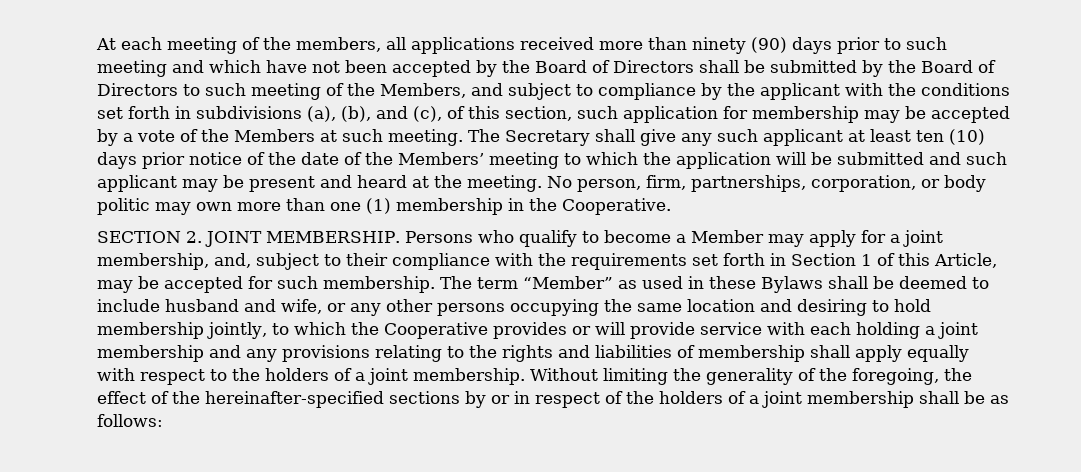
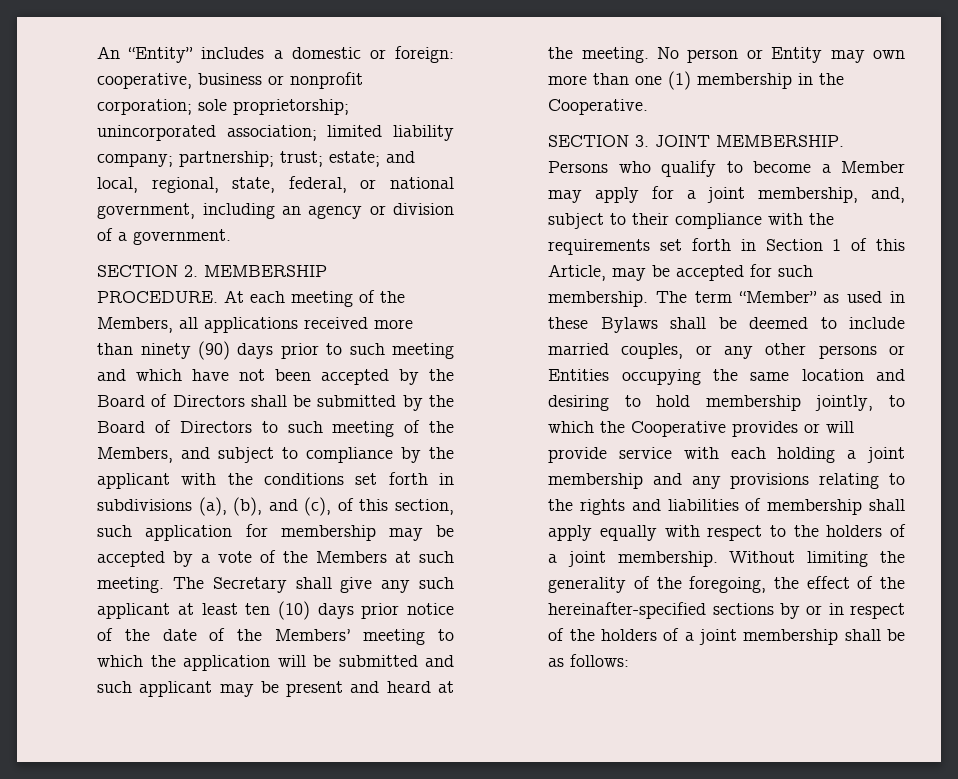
+ An “Entity” includes a domestic or foreign: cooperative, business or nonprofit corporation; sole proprietorship; unincorporated association; limited liability company; partnership; trust; estate; and local, regional, state, federal, or national government, including an agency or division of a government.
+ SECTION 2. MEMBERSHIP PROCEDURE.
- At each meeting of the members, all applications received more than ninety (90) days prior to such meeting and which have not been accepted by the Board of Directors shall be submitted by the Board of Directors to such meeting of the Members, and subject to compliance by the applicant with the conditions set forth in subdivisions (a), (b), and (c), of this section, such application for membership may be accepted by a vote of the Members at such meeting.
+ At each meeting of the Members, all applications received more than ninety (90) days prior to such meeting and which have not been accepted by the Board of Directors shall be submitted by the Board of Directors to such meeting of the Members, and subject to compliance by the applicant with the conditions set forth in subdivisions (a), (b), and (c), of this section, such application for membership may be accepted by a vote of the Members at such meeting.
- No person, firm, partnerships, corporation, or body politic may own more than one (1) membership in the Cooperative.
+ No person or Entity may own more than one (1) membership in the Cooperative.
- SECTION 2. JOINT MEMBERSHIP.
+ SECTION 3. JOINT MEMBERSHIP.
- The term “Member” as used in these Bylaws shall be deemed to include husband and wife, or any other persons occupying the same location and desiring to hold membership jointly, to which the Cooperative provides or will provide service with each holding a joint membership and any provisions relating to the rights and liabilities of membership shall apply equally with respect to the holders of a joint membership.
+ The term “Member” as used in these Bylaws shall be deemed to include married couples, or any other persons or Entities occupying the same location and desiring to hold membership jointly, to which the Cooperative provides or will provide service with each holding a joint membership and any provisions relating to the rights and liabilities of membership shall apply equally with respect to the holders of a joint membership.

